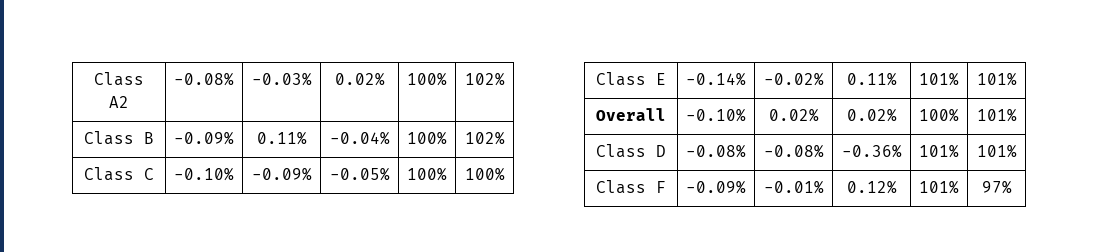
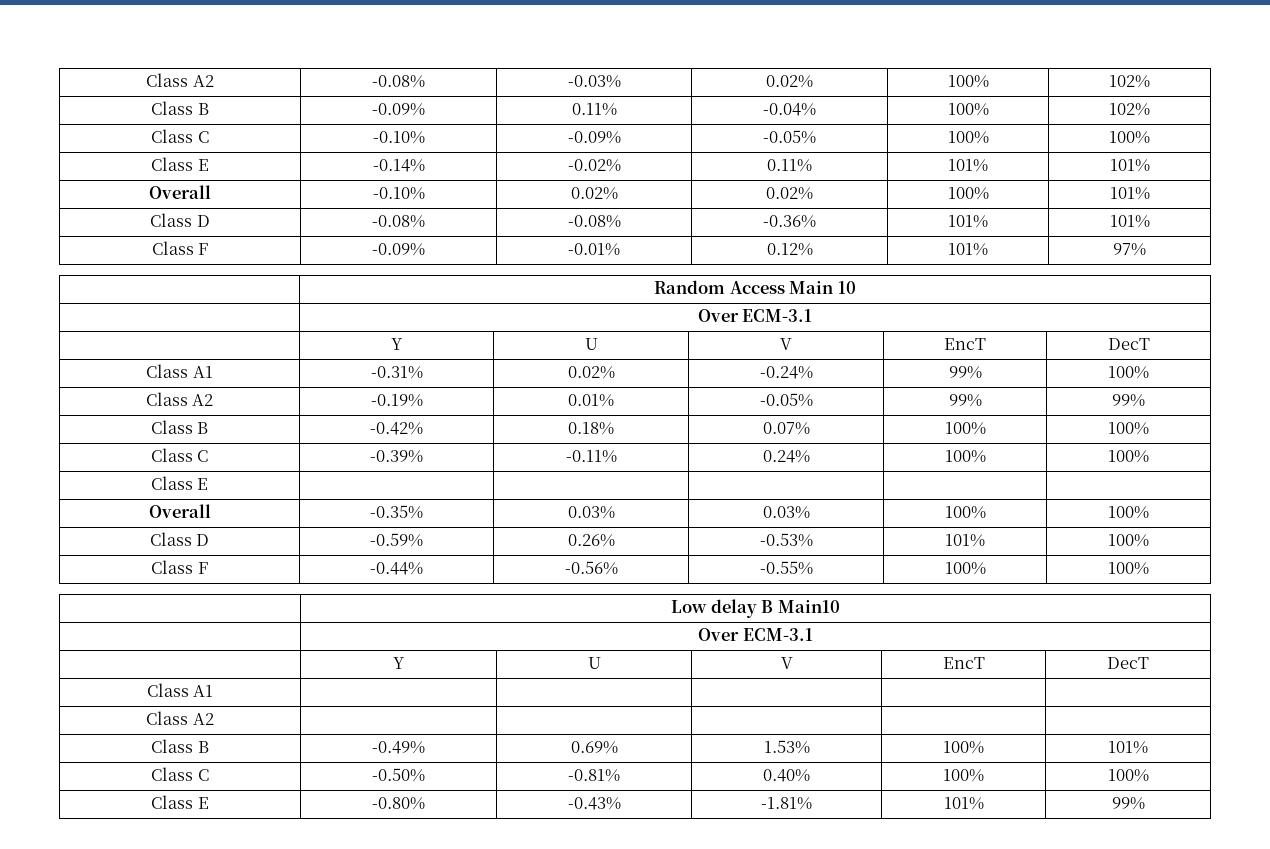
+ | Random Access Main 10
+ | Over ECM-3.1
+ | Y | U | V | EncT | DecT
+ Class A1 | -0.31% | 0.02% | -0.24% | 99% | 100%
+ Class A2 | -0.19% | 0.01% | -0.05% | 99% | 99%
+ Class B | -0.42% | 0.18% | 0.07% | 100% | 100%
+ Class C | -0.39% | -0.11% | 0.24% | 100% | 100%
+ Class E | | | | |
+ Overall | -0.35% | 0.03% | 0.03% | 100% | 100%
+ Class D | -0.59% | 0.26% | -0.53% | 101% | 100%
+ Class F | -0.44% | -0.56% | -0.55% | 100% | 100%
+ | Low delay B Main10
+ | Over ECM-3.1
+ | Y | U | V | EncT | DecT
+ Class A1 | | | | |
+ Class A2 | | | | |
+ Class B | -0.49% | 0.69% | 1.53% | 100% | 101%
+ Class C | -0.50% | -0.81% | 0.40% | 100% | 100%
+ Class E | -0.80% | -0.43% | -1.81% | 101% | 99%

